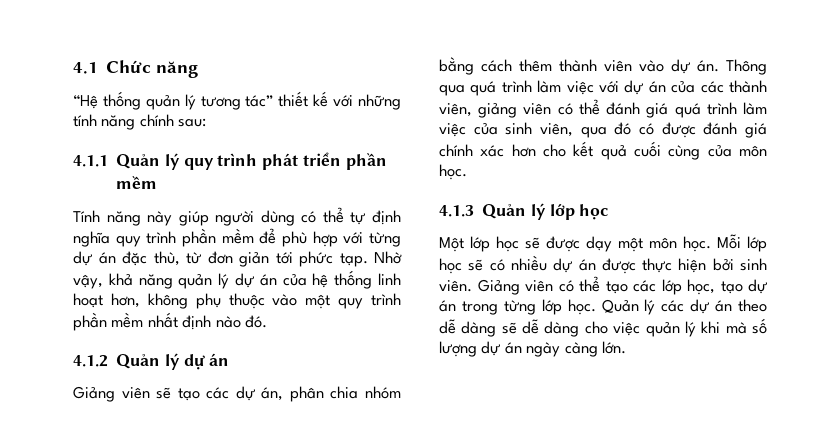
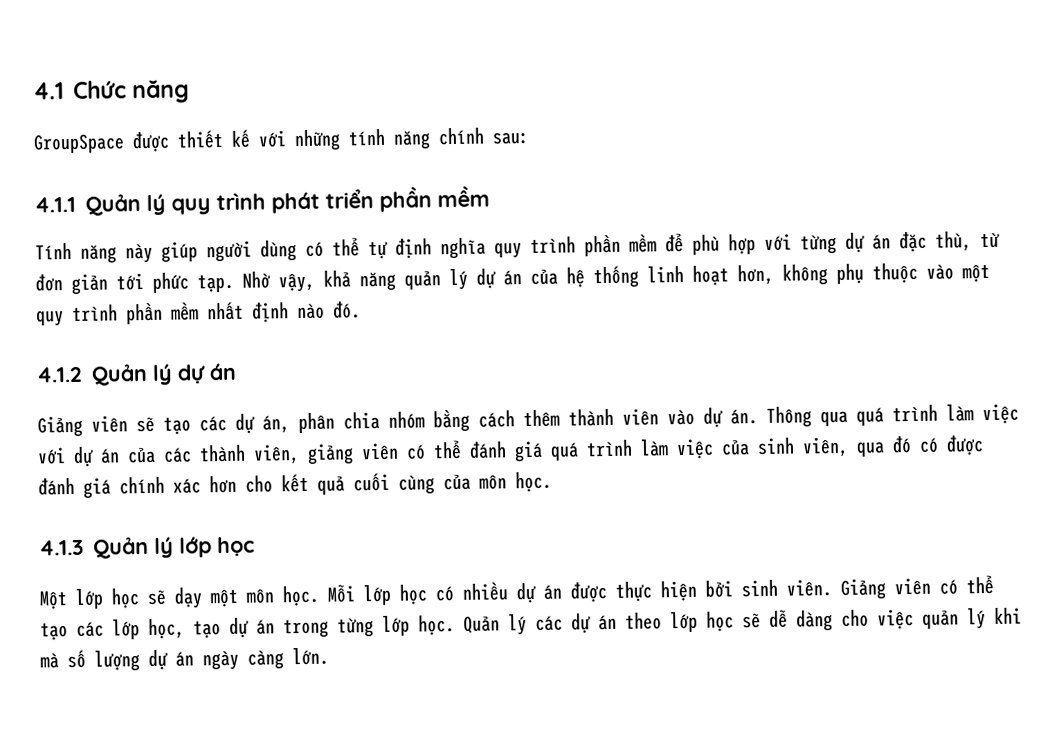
- “Hệ thống quản lý tương tác” thiết kế với những tính năng chính sau:
+ GroupSpace được thiết kế với những tính năng chính sau:
- Một lớp học sẽ được dạy một môn học.
+ Một lớp học sẽ dạy một môn học.
- Mỗi lớp học sẽ có nhiều dự án được thực hiện bởi sinh viên.
+ Mỗi lớp học có nhiều dự án được thực hiện bởi sinh viên.
- Quản lý các dự án theo dễ dàng sẽ dễ dàng cho việc quản lý khi mà số lượng dự án ngày càng lớn.
+ Quản lý các dự án theo lớp học sẽ dễ dàng cho việc quản lý khi mà số lượng dự án ngày càng lớn.

